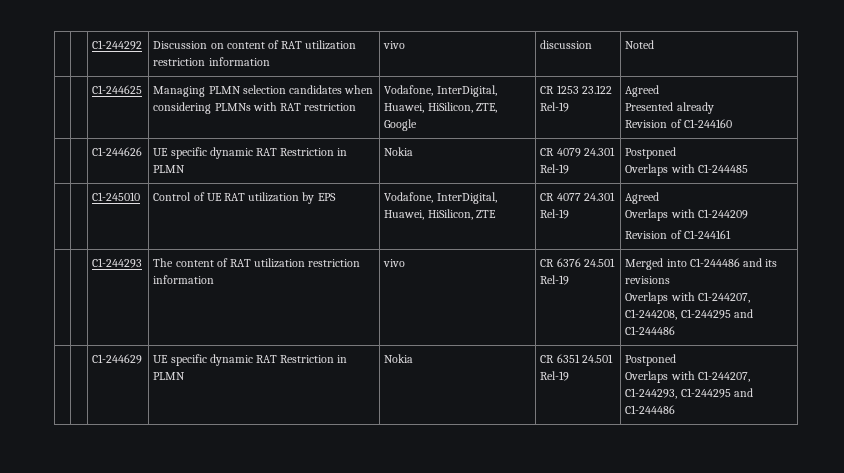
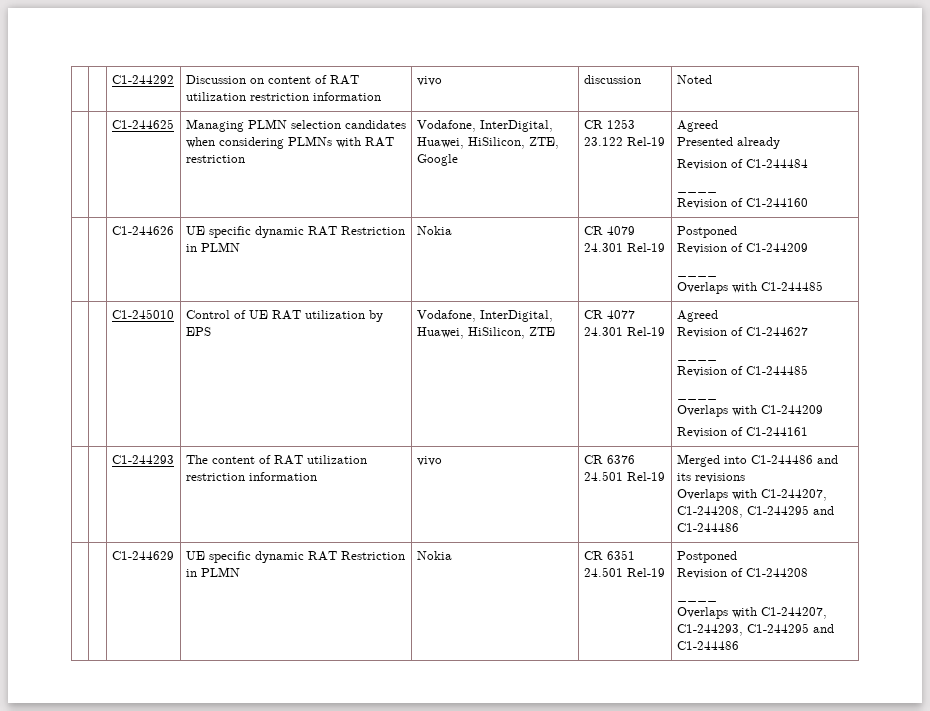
  | | C1-244625 | Managing PLMN selection candidates when considering PLMNs with RAT restriction | Vodafone, InterDigital, Huawei, HiSilicon, ZTE, Google | CR 1253 23.122 Rel-19 | Agreed
  Presented already
+ Revision of C1-244484
+ ____
  | | C1-244626 | UE specific dynamic RAT Restriction in PLMN | Nokia | CR 4079 24.301 Rel-19 | Postponed
+ Revision of C1-244209
+ ____
  | | C1-245010 | Control of UE RAT utilization by EPS | Vodafone, InterDigital, Huawei, HiSilicon, ZTE | CR 4077 24.301 Rel-19 | Agreed
+ Revision of C1-244627
+ ____
+ Revision of C1-244485
+ ____
  | | C1-244629 | UE specific dynamic RAT Restriction in PLMN | Nokia | CR 6351 24.501 Rel-19 | Postponed
+ Revision of C1-244208
+ ____

